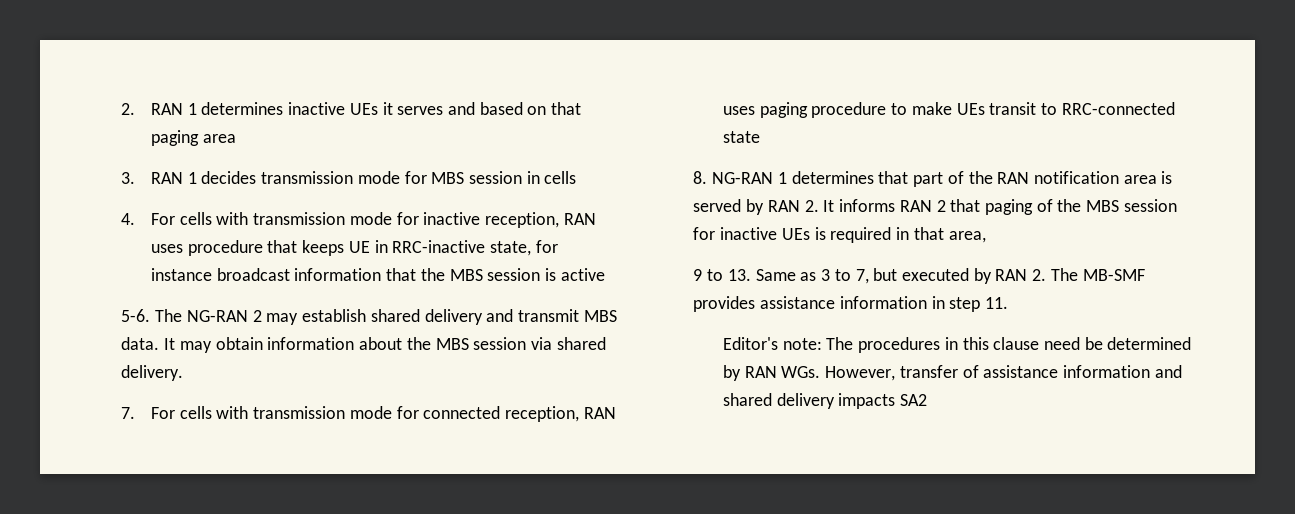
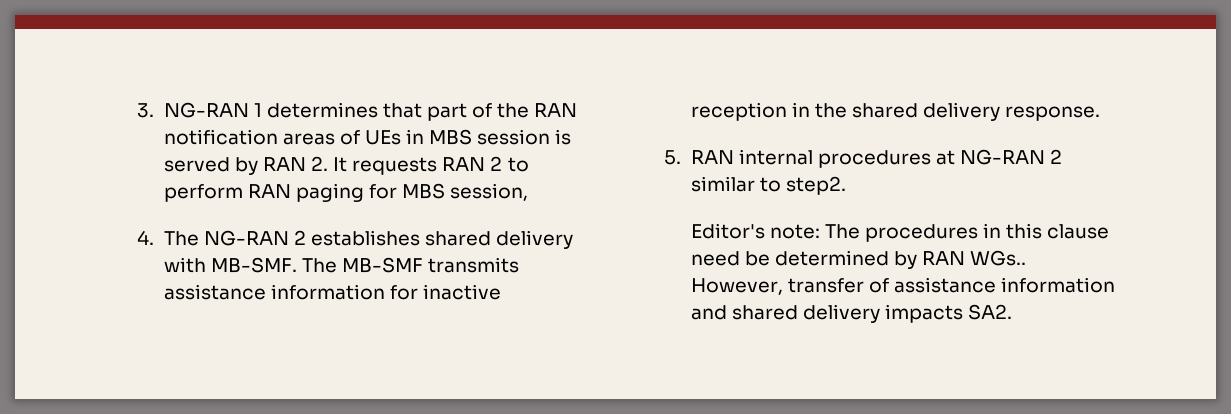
- 2. RAN 1 determines inactive UEs it serves and based on that paging area
- 3. RAN 1 decides transmission mode for MBS session in cells
- 4. For cells with transmission mode for inactive reception, RAN uses procedure that keeps UE in RRC-inactive state, for instance broadcast information that the MBS session is active
- 5-6. The NG-RAN 2 may establish shared delivery and transmit MBS data. It may obtain information about the MBS session via shared delivery.
- 7. For cells with transmission mode for connected reception, RAN uses paging procedure to make UEs transit to RRC-connected state
- 8. NG-RAN 1 determines that part of the RAN notification area is served by RAN 2. It informs RAN 2 that paging of the MBS session for inactive UEs is required in that area,
- 9 to 13. Same as 3 to 7, but executed by RAN 2. The MB-SMF provides assistance information in step 11.
+ 3. NG-RAN 1 determines that part of the RAN notification areas of UEs in MBS session is served by RAN 2. It requests RAN 2 to perform RAN paging for MBS session,
+ 4. The NG-RAN 2 establishes shared delivery with MB-SMF. The MB-SMF transmits assistance information for inactive reception in the shared delivery response.
+ 5. RAN internal procedures at NG-RAN 2 similar to step2.
- Editor's note: The procedures in this clause need be determined by RAN WGs. However, transfer of assistance information and shared delivery impacts SA2
+ Editor's note: The procedures in this clause need be determined by RAN WGs.. However, transfer of assistance information and shared delivery impacts SA2.

